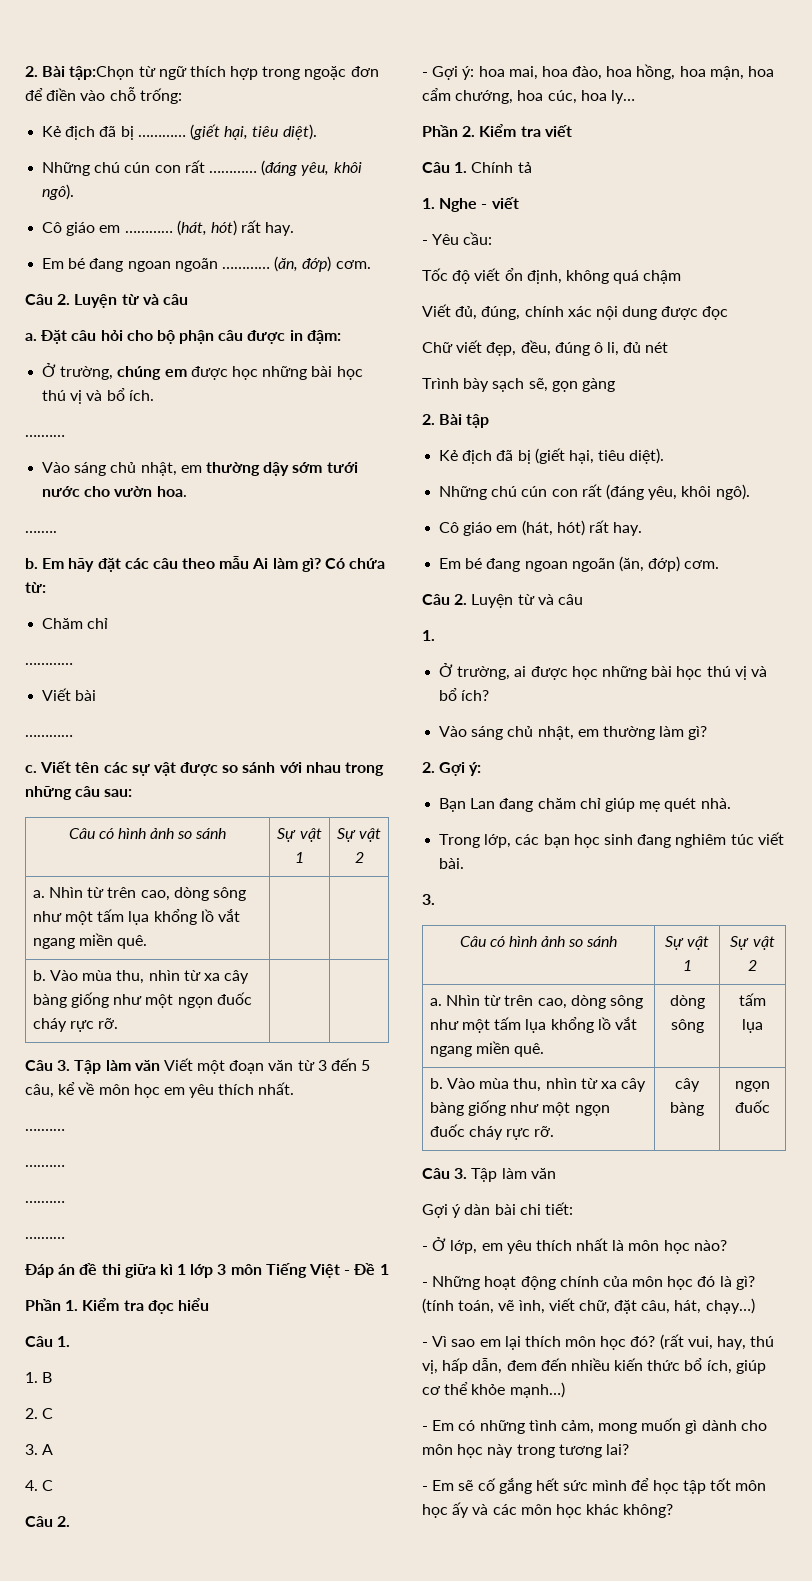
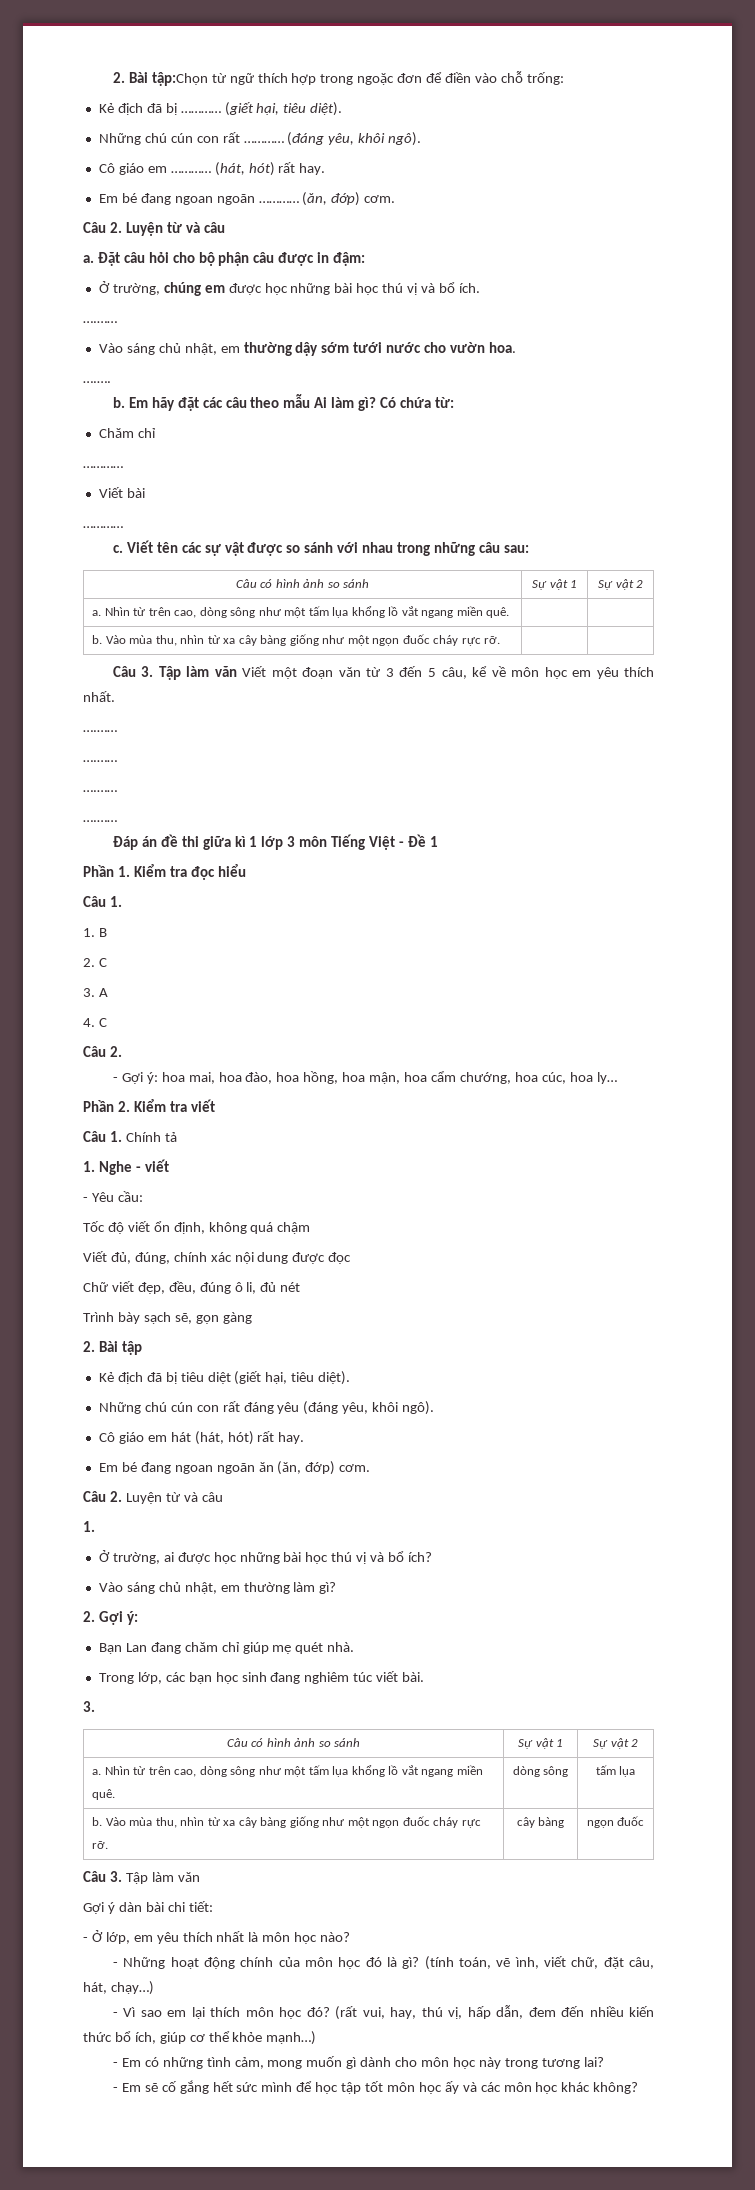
- Kẻ địch đã bị (giết hại, tiêu diệt).
- Những chú cún con rất (đáng yêu, khôi ngô).
- Cô giáo em (hát, hót) rất hay.
- Em bé đang ngoan ngoãn (ăn, đớp) cơm.
+ Kẻ địch đã bị tiêu diệt (giết hại, tiêu diệt).
+ Những chú cún con rất đáng yêu (đáng yêu, khôi ngô).
+ Cô giáo em hát (hát, hót) rất hay.
+ Em bé đang ngoan ngoãn ăn (ăn, đớp) cơm.

